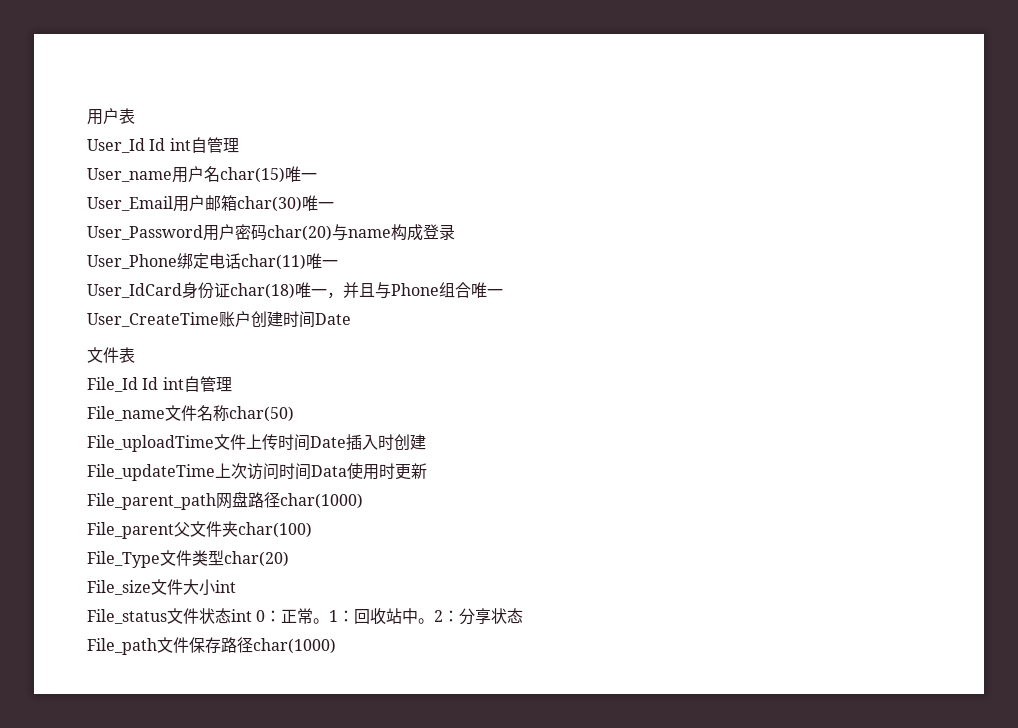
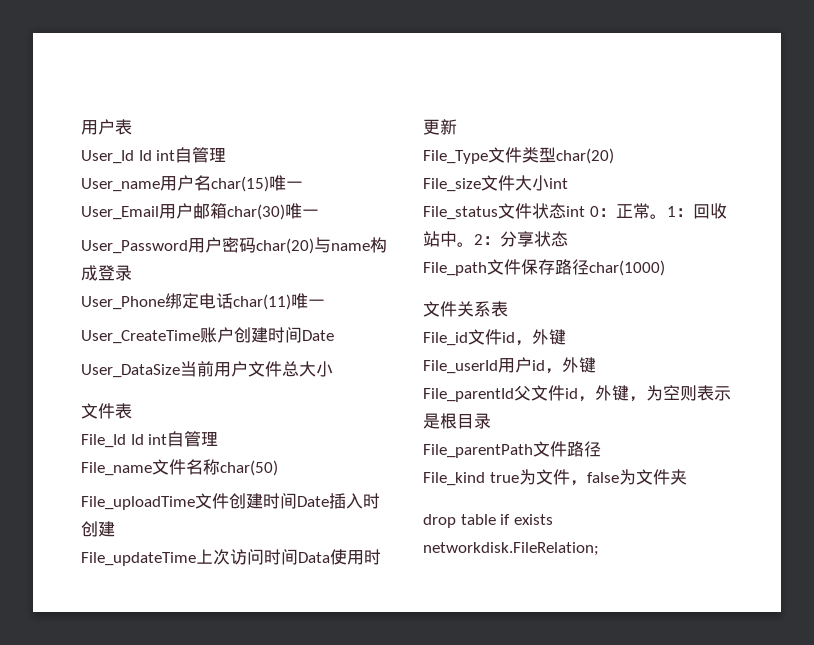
- User_IdCard身份证char(18)唯一，并且与Phone组合唯一
+ User_DataSize当前用户文件总大小
- File_uploadTime文件上传时间Date插入时创建
+ File_uploadTime文件创建时间Date插入时创建
- File_parent_path网盘路径char(1000)
- File_parent父文件夹char(100)
+ 文件关系表
+ File_id文件id，外键
+ File_userId用户id，外键
+ File_parentId父文件id，外键，为空则表示是根目录
+ File_parentPath文件路径
+ File_kind true为文件，false为文件夹
+ drop table if exists networkdisk.FileRelation;

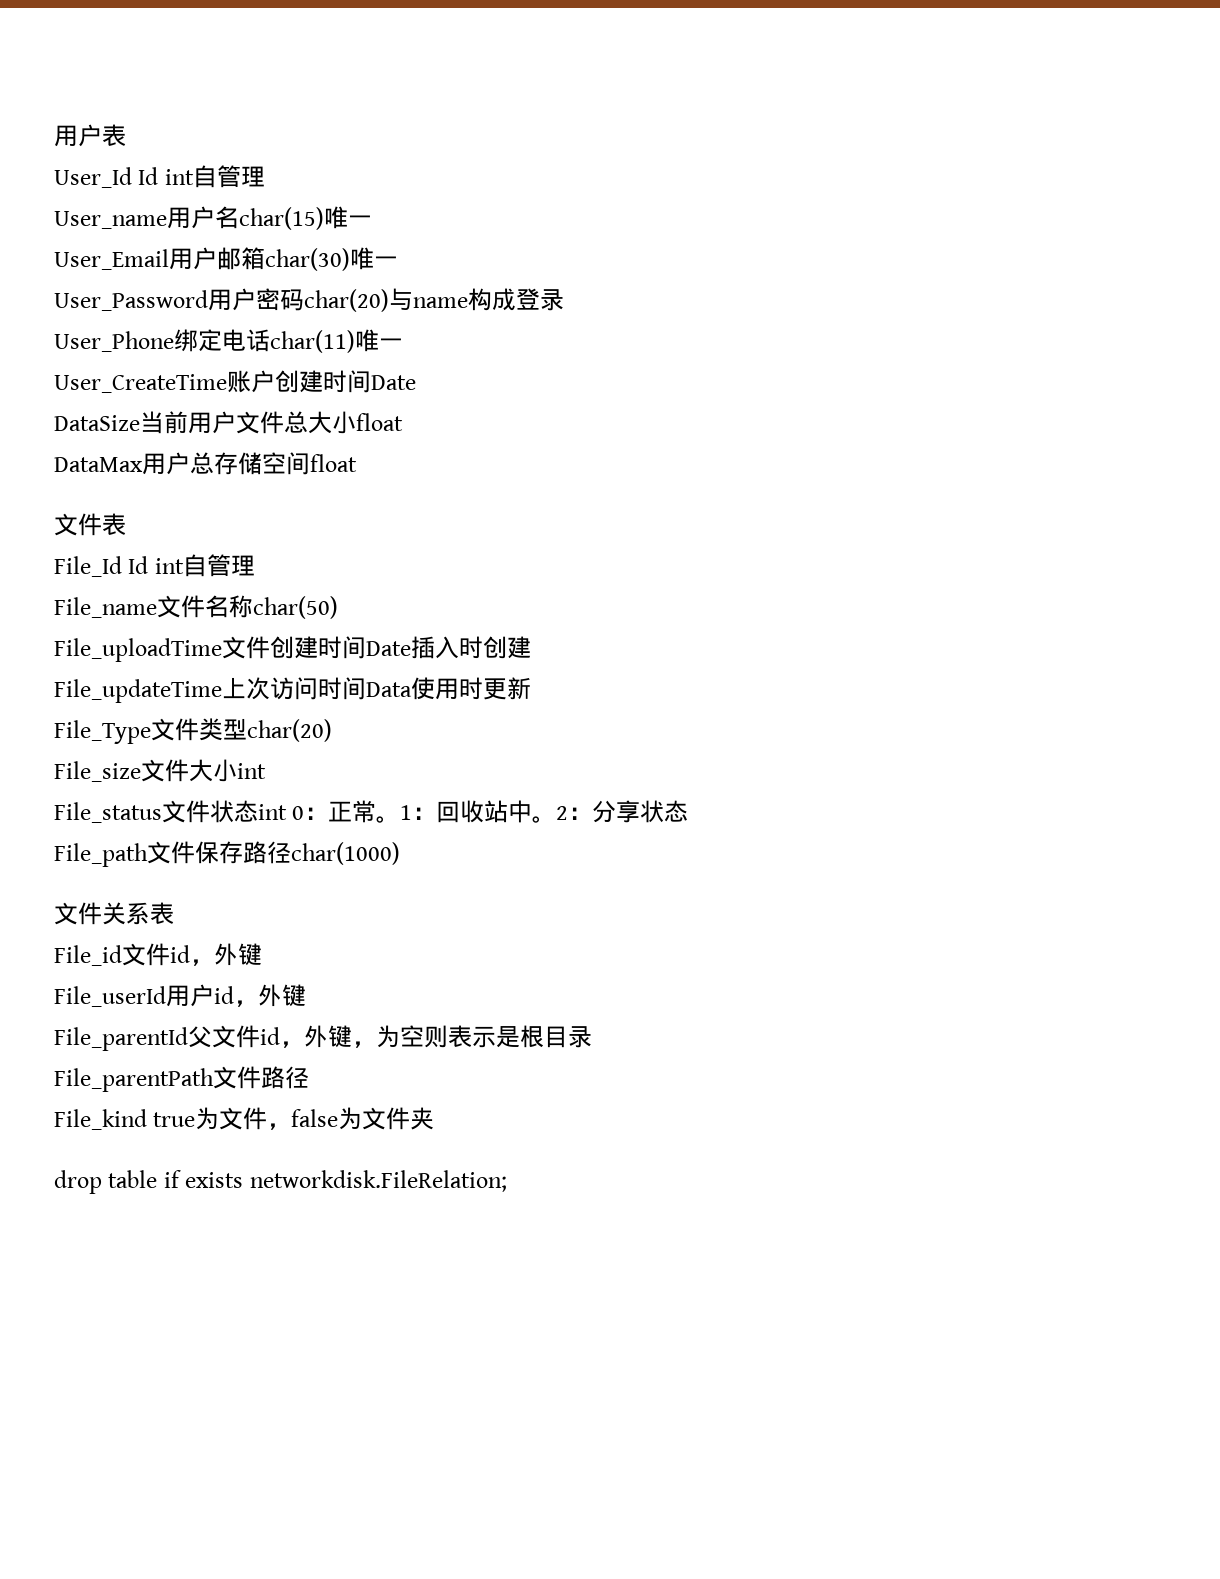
- User_DataSize当前用户文件总大小
+ DataSize当前用户文件总大小float
+ DataMax用户总存储空间float

